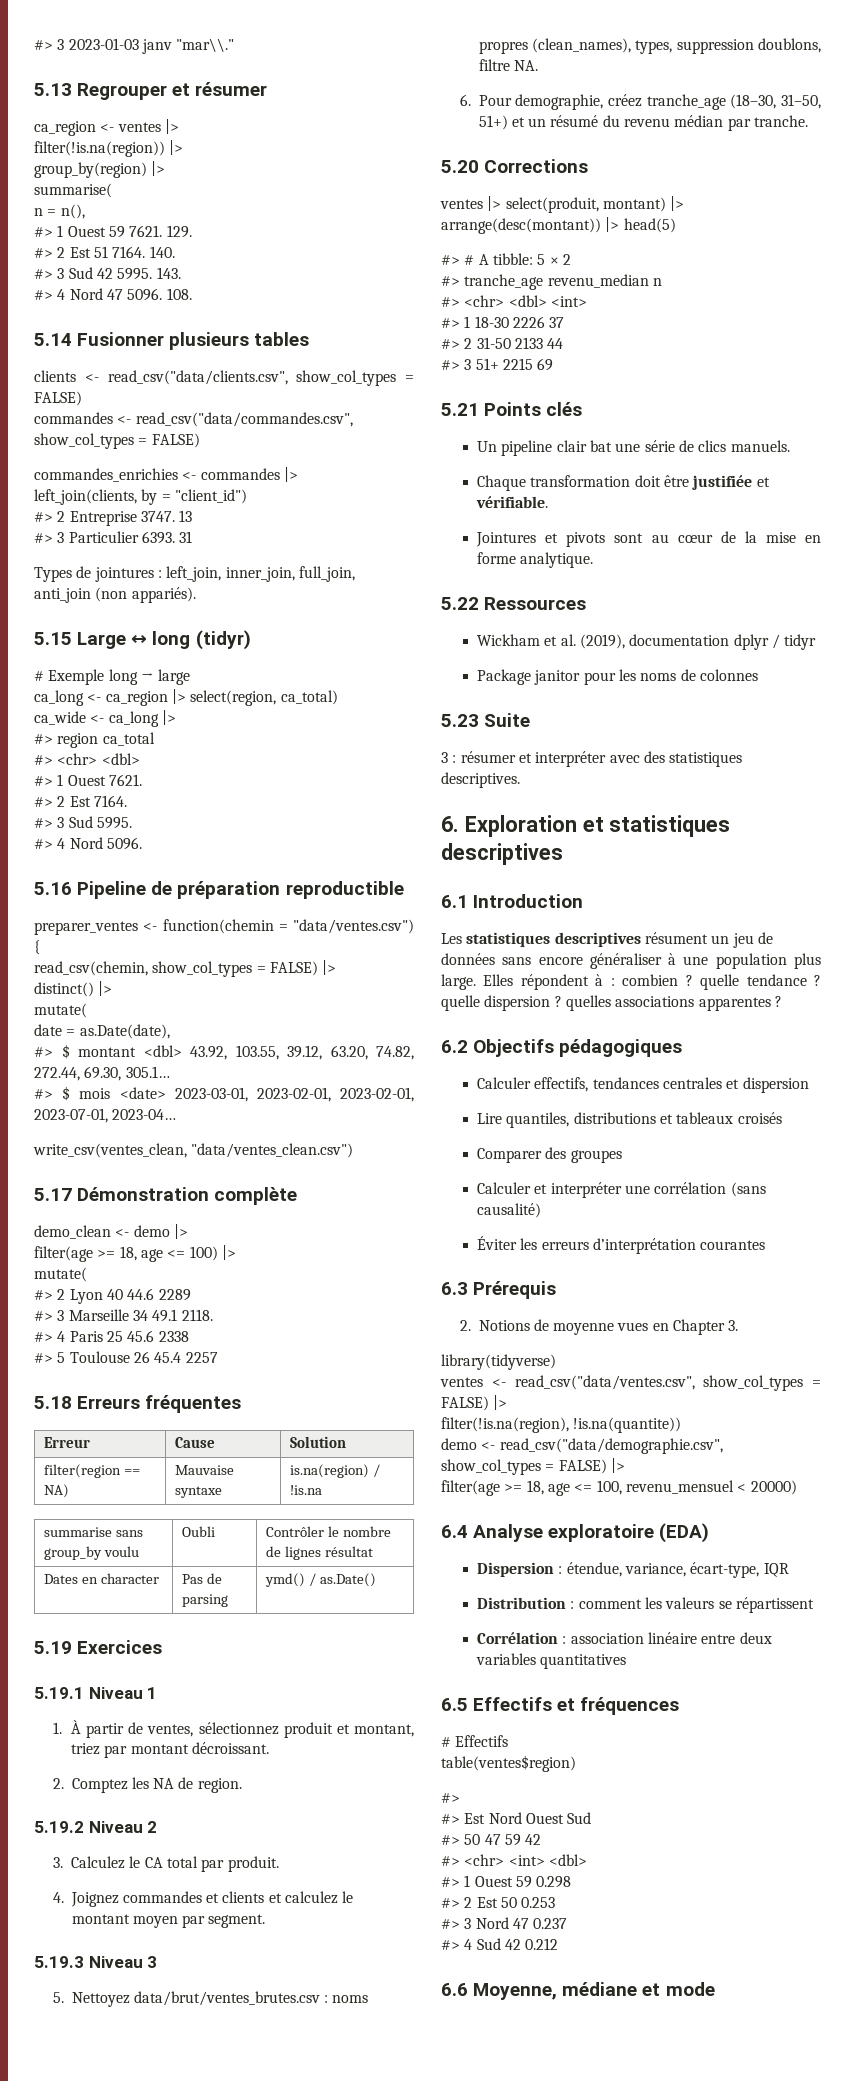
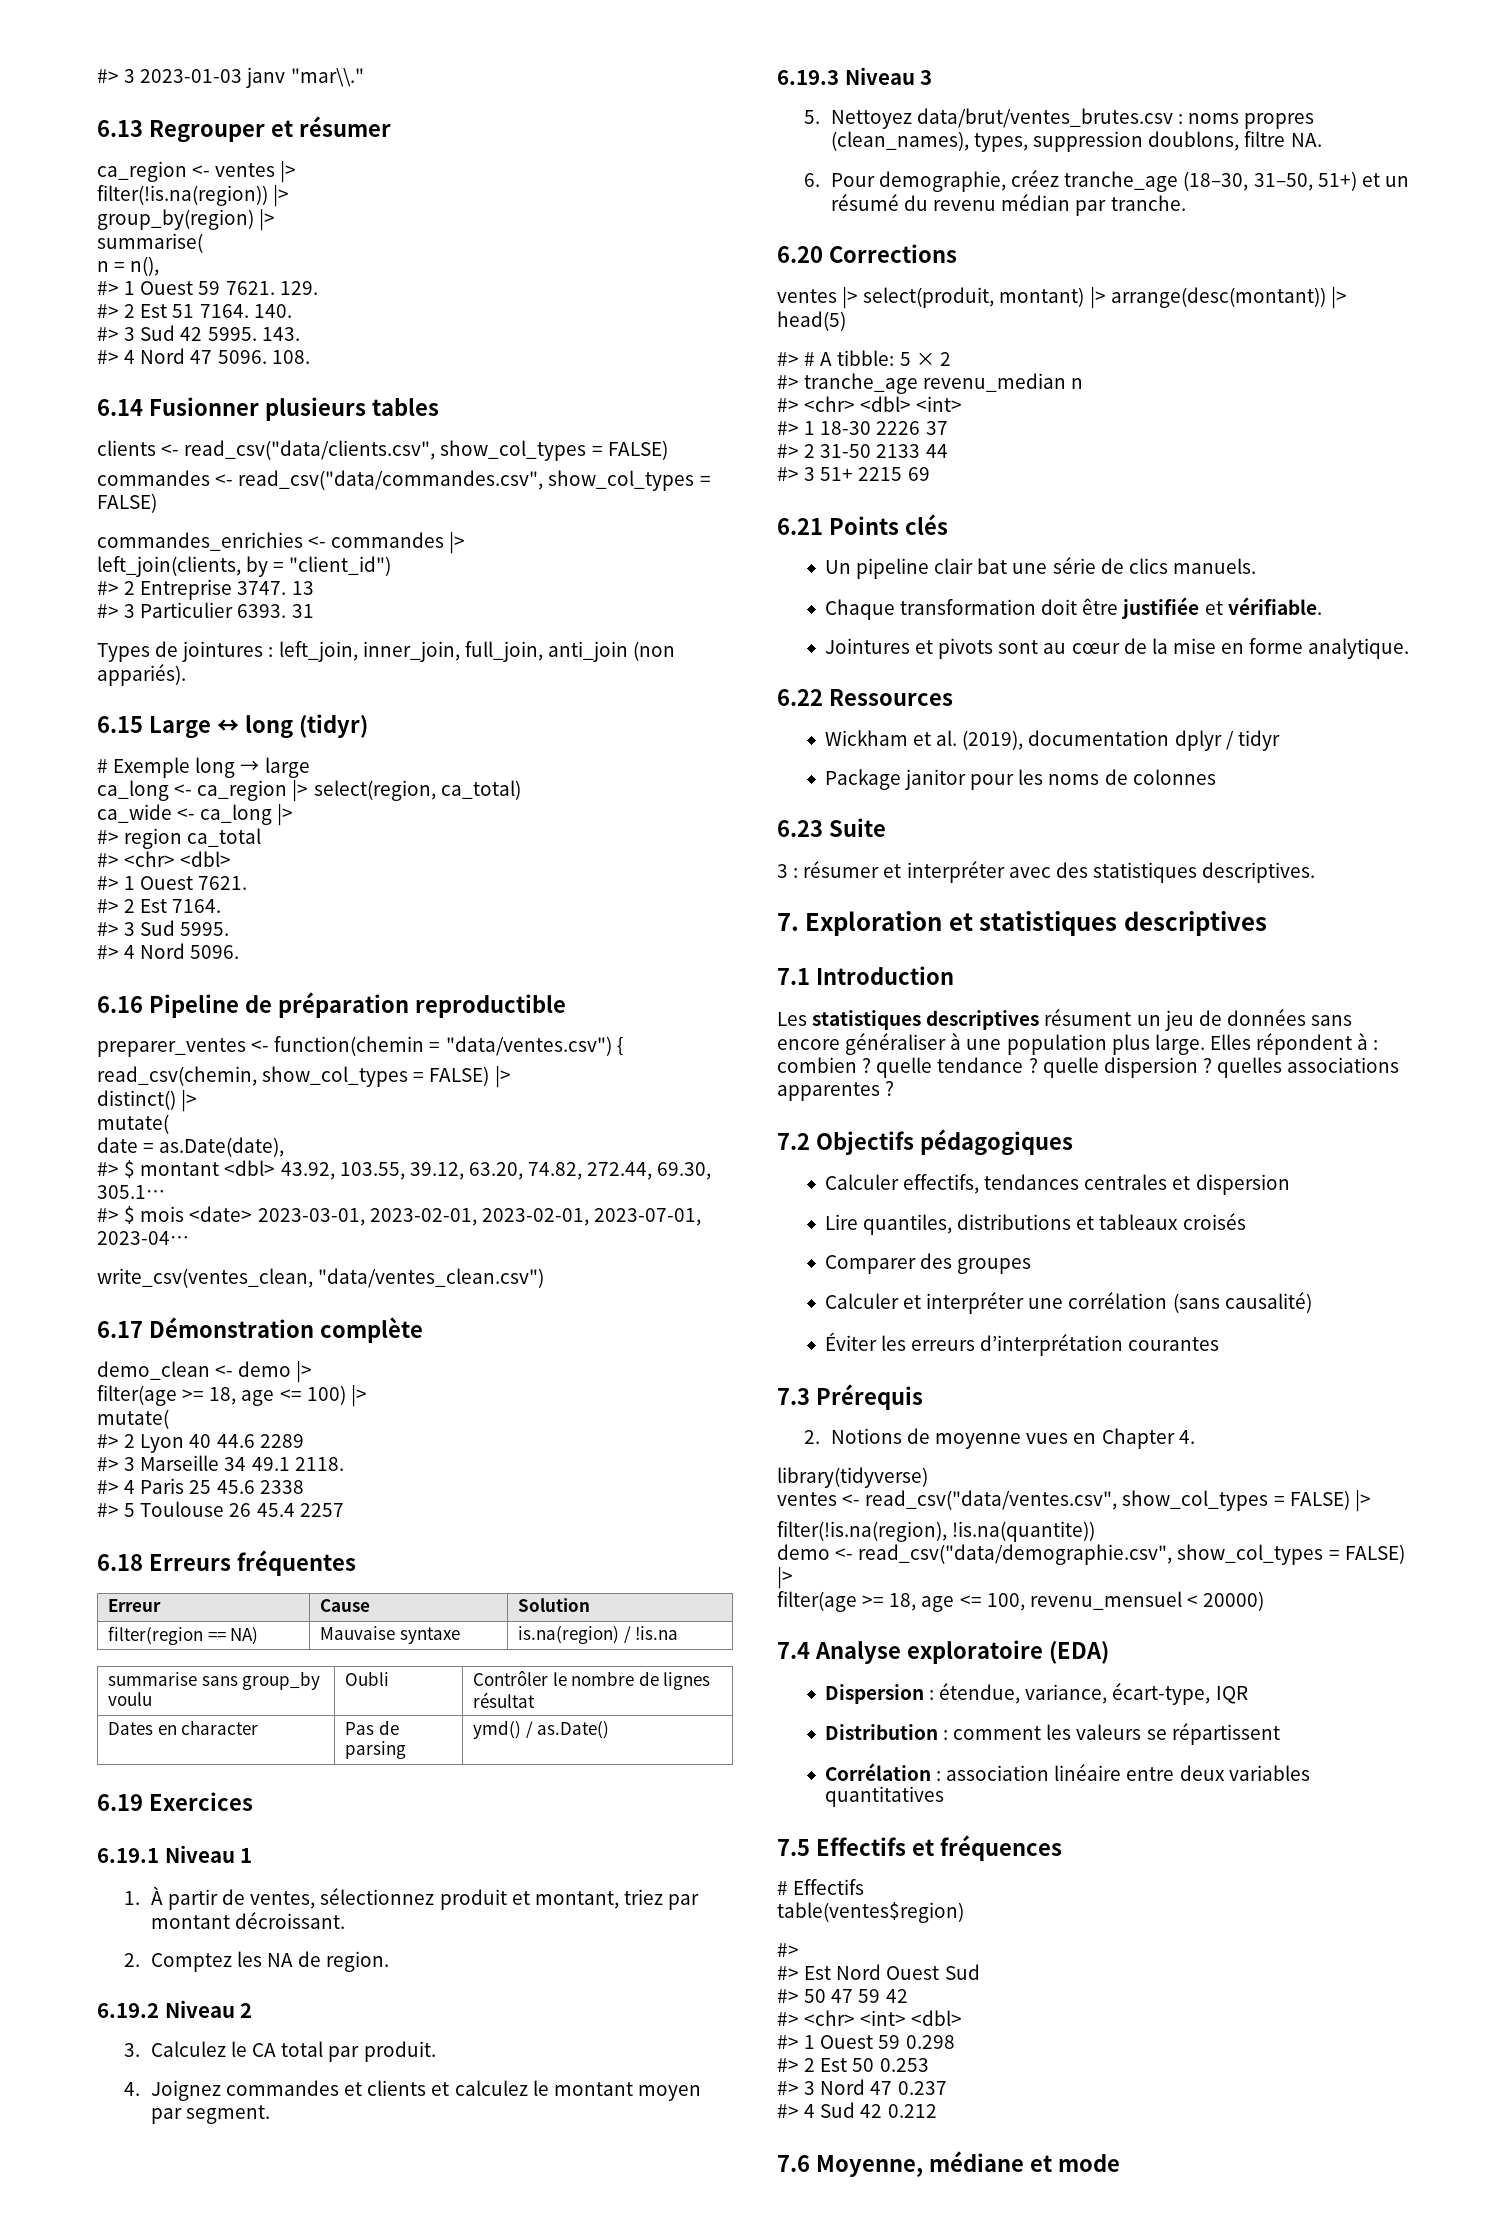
- 5.13 Regrouper et résumer
+ 6.13 Regrouper et résumer
- 5.14 Fusionner plusieurs tables
+ 6.14 Fusionner plusieurs tables
- 5.15 Large ↔ long (tidyr)
+ 6.15 Large ↔ long (tidyr)
- 5.16 Pipeline de préparation reproductible
+ 6.16 Pipeline de préparation reproductible
- 5.17 Démonstration complète
+ 6.17 Démonstration complète
- 5.18 Erreurs fréquentes
+ 6.18 Erreurs fréquentes
- 5.19 Exercices
+ 6.19 Exercices
- 5.19.1 Niveau 1
+ 6.19.1 Niveau 1
- 5.19.2 Niveau 2
+ 6.19.2 Niveau 2
- 5.19.3 Niveau 3
+ 6.19.3 Niveau 3
- 5.20 Corrections
+ 6.20 Corrections
- 5.21 Points clés
+ 6.21 Points clés
- 5.22 Ressources
+ 6.22 Ressources
- 5.23 Suite
+ 6.23 Suite
- 6. Exploration et statistiques descriptives
+ 7. Exploration et statistiques descriptives
- 6.1 Introduction
+ 7.1 Introduction
- 6.2 Objectifs pédagogiques
+ 7.2 Objectifs pédagogiques
- 6.3 Prérequis
+ 7.3 Prérequis
- 2. Notions de moyenne vues en Chapter 3.
+ 2. Notions de moyenne vues en Chapter 4.
- 6.4 Analyse exploratoire (EDA)
+ 7.4 Analyse exploratoire (EDA)
- 6.5 Effectifs et fréquences
+ 7.5 Effectifs et fréquences
- 6.6 Moyenne, médiane et mode
+ 7.6 Moyenne, médiane et mode

